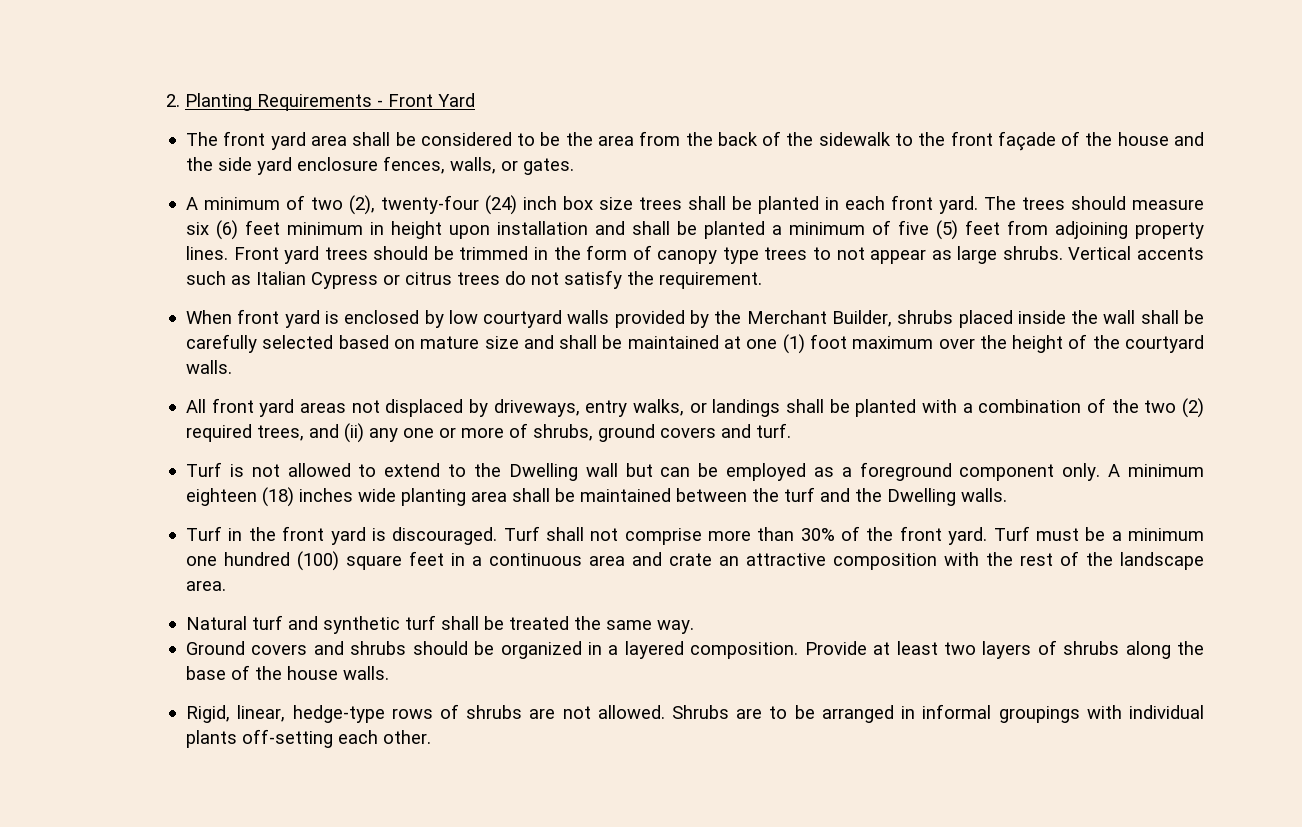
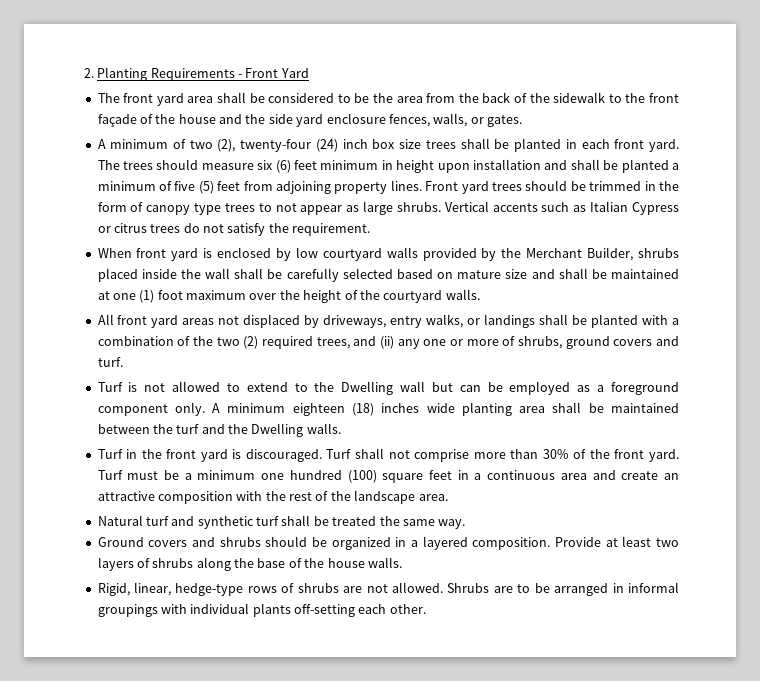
- Turf must be a minimum one hundred (100) square feet in a continuous area and crate an attractive composition with the rest of the landscape area.
+ Turf must be a minimum one hundred (100) square feet in a continuous area and create an attractive composition with the rest of the landscape area.

